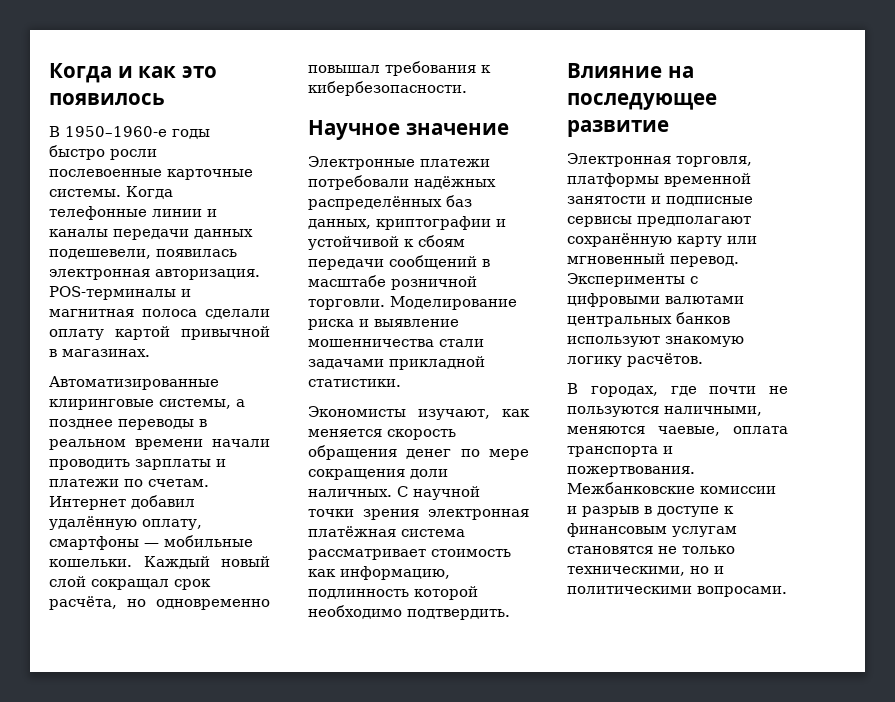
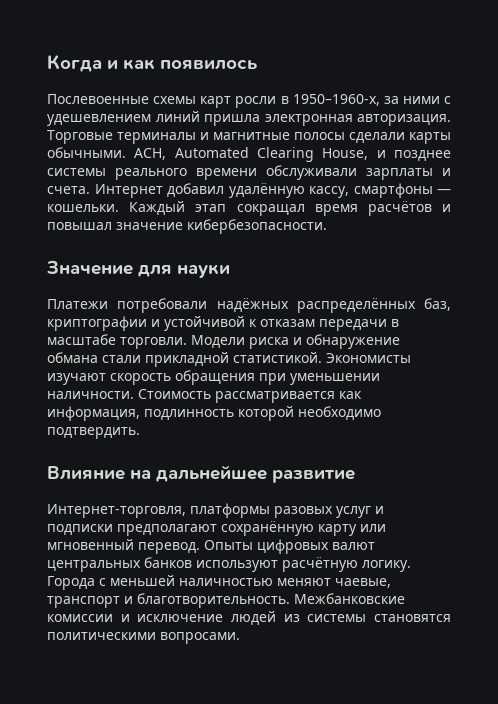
- Когда и как это появилось
+ Когда и как появилось
- В 1950–1960-е годы быстро росли послевоенные карточные системы. Когда телефонные линии и каналы передачи данных подешевели, появилась электронная авторизация. POS-терминалы и магнитная полоса сделали оплату картой привычной в магазинах.
- Автоматизированные клиринговые системы, а позднее переводы в реальном времени начали проводить зарплаты и платежи по счетам.
+ Послевоенные схемы карт росли в 1950–1960-х, за ними с удешевлением линий пришла электронная авторизация. Торговые терминалы и магнитные полосы сделали карты обычными. ACH, Automated Clearing House, и позднее системы реального времени обслуживали зарплаты и счета.
- Интернет добавил удалённую оплату, смартфоны — мобильные кошельки.
+ Интернет добавил удалённую кассу, смартфоны — кошельки.
- Каждый новый слой сокращал срок расчёта, но одновременно повышал требования к кибербезопасности.
- Научное значение
- Электронные платежи потребовали надёжных распределённых баз данных, криптографии и устойчивой к сбоям передачи сообщений в масштабе розничной торговли. Моделирование риска и выявление мошенничества стали задачами прикладной статистики.
- Экономисты изучают, как меняется скорость обращения денег по мере сокращения доли наличных. С научной точки зрения электронная платёжная система рассматривает стоимость как информацию, подлинность которой необходимо подтвердить.
+ Каждый этап сокращал время расчётов и повышал значение кибербезопасности.
+ Значение для науки
+ Платежи потребовали надёжных распределённых баз, криптографии и устойчивой к отказам передачи в масштабе торговли. Модели риска и обнаружение обмана стали прикладной статистикой. Экономисты изучают скорость обращения при уменьшении наличности. Стоимость рассматривается как информация, подлинность которой необходимо подтвердить.
- Влияние на последующее развитие
+ Влияние на дальнейшее развитие
- Электронная торговля, платформы временной занятости и подписные сервисы предполагают сохранённую карту или мгновенный перевод.
+ Интернет-торговля, платформы разовых услуг и подписки предполагают сохранённую карту или мгновенный перевод.
- Эксперименты с цифровыми валютами центральных банков используют знакомую логику расчётов.
- В городах, где почти не пользуются наличными, меняются чаевые, оплата транспорта и пожертвования. Межбанковские комиссии и разрыв в доступе к финансовым услугам становятся не только техническими, но и политическими вопросами.
+ Опыты цифровых валют центральных банков используют расчётную логику. Города с меньшей наличностью меняют чаевые, транспорт и благотворительность. Межбанковские комиссии и исключение людей из системы становятся политическими вопросами.

